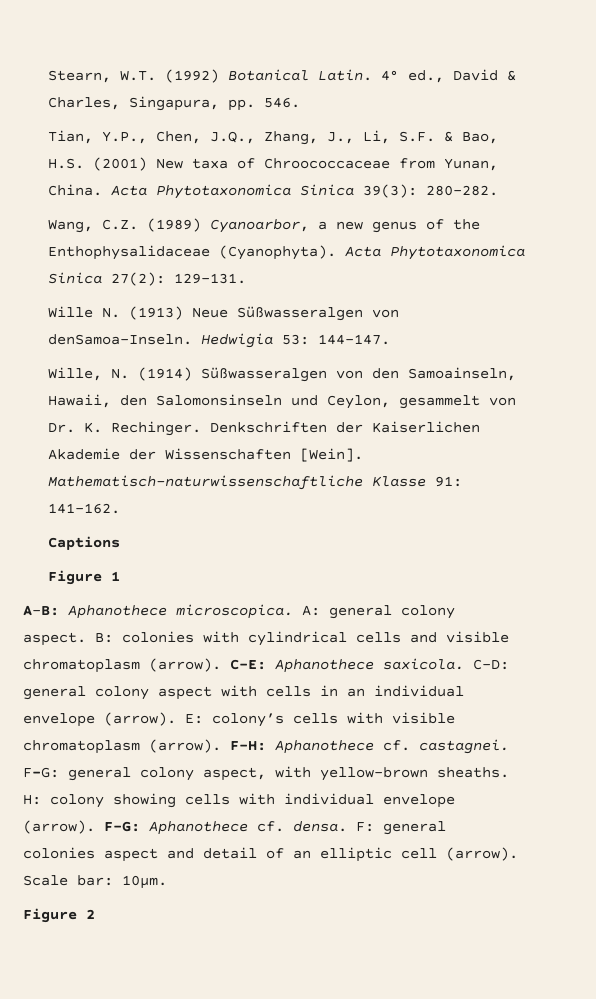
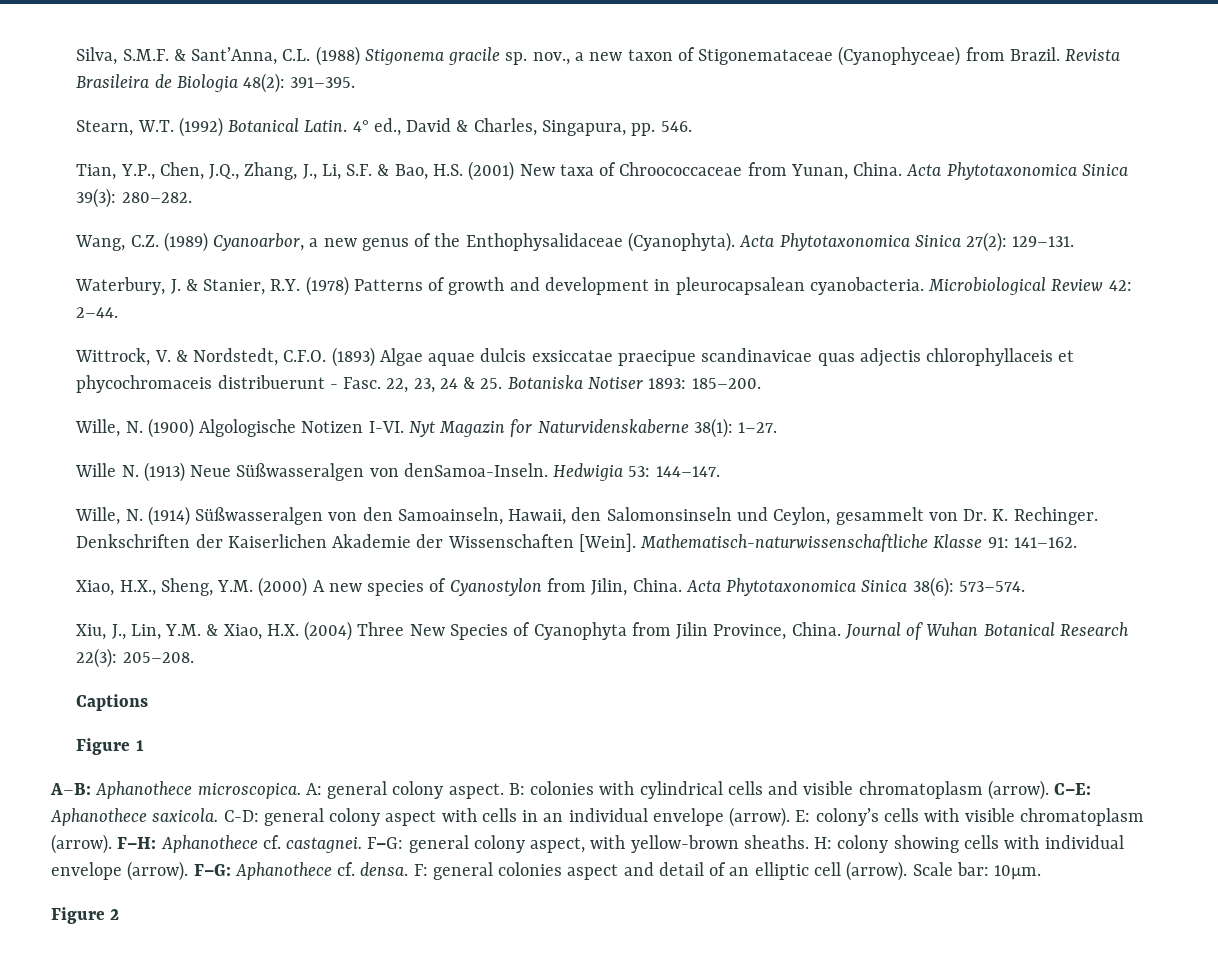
+ Silva, S.M.F. & Sant’Anna, C.L. (1988) Stigonema gracile sp. nov., a new taxon of Stigonemataceae (Cyanophyceae) from Brazil. Revista Brasileira de Biologia 48(2): 391–395.
+ Waterbury, J. & Stanier, R.Y. (1978) Patterns of growth and development in pleurocapsalean cyanobacteria. Microbiological Review 42: 2–44.
+ Wittrock, V. & Nordstedt, C.F.O. (1893) Algae aquae dulcis exsiccatae praecipue scandinavicae quas adjectis chlorophyllaceis et phycochromaceis distribuerunt - Fasc. 22, 23, 24 & 25. Botaniska Notiser 1893: 185–200.
+ Wille, N. (1900) Algologische Notizen I-VI. Nyt Magazin for Naturvidenskaberne 38(1): 1–27.
+ Xiao, H.X., Sheng, Y.M. (2000) A new species of Cyanostylon from Jilin, China. Acta Phytotaxonomica Sinica 38(6): 573–574.
+ Xiu, J., Lin, Y.M. & Xiao, H.X. (2004) Three New Species of Cyanophyta from Jilin Province, China. Journal of Wuhan Botanical Research 22(3): 205–208.

